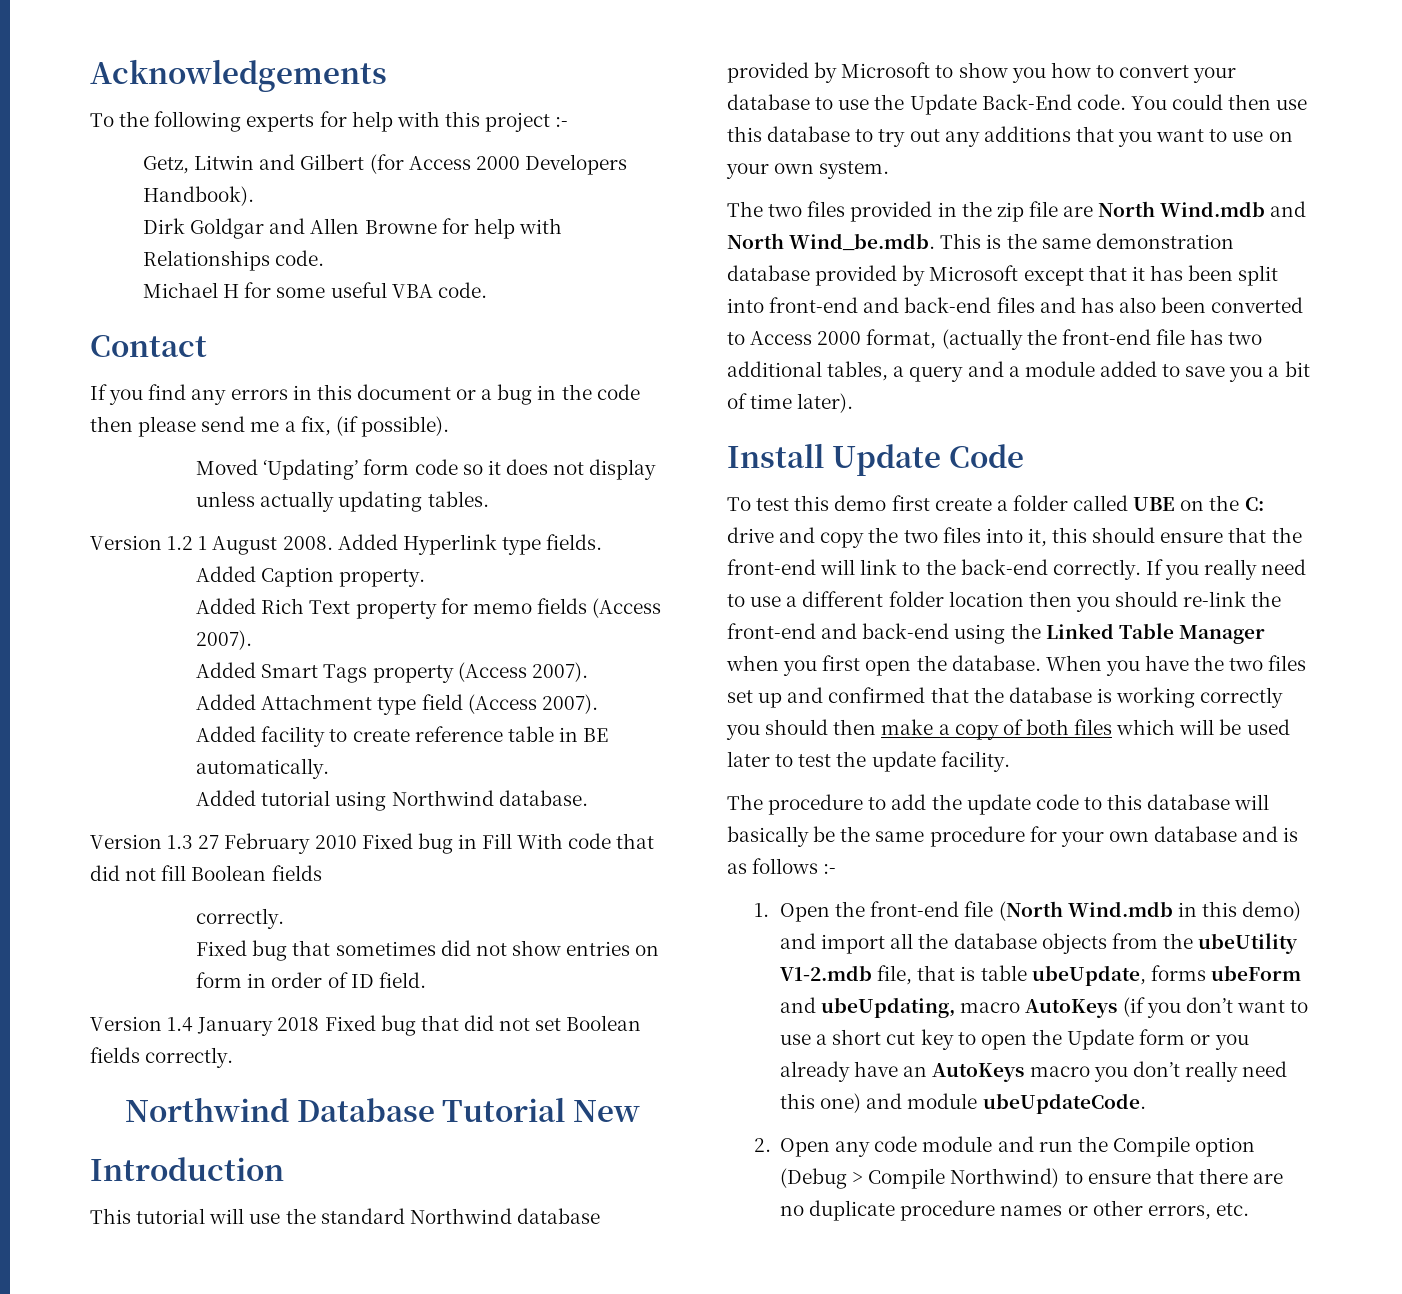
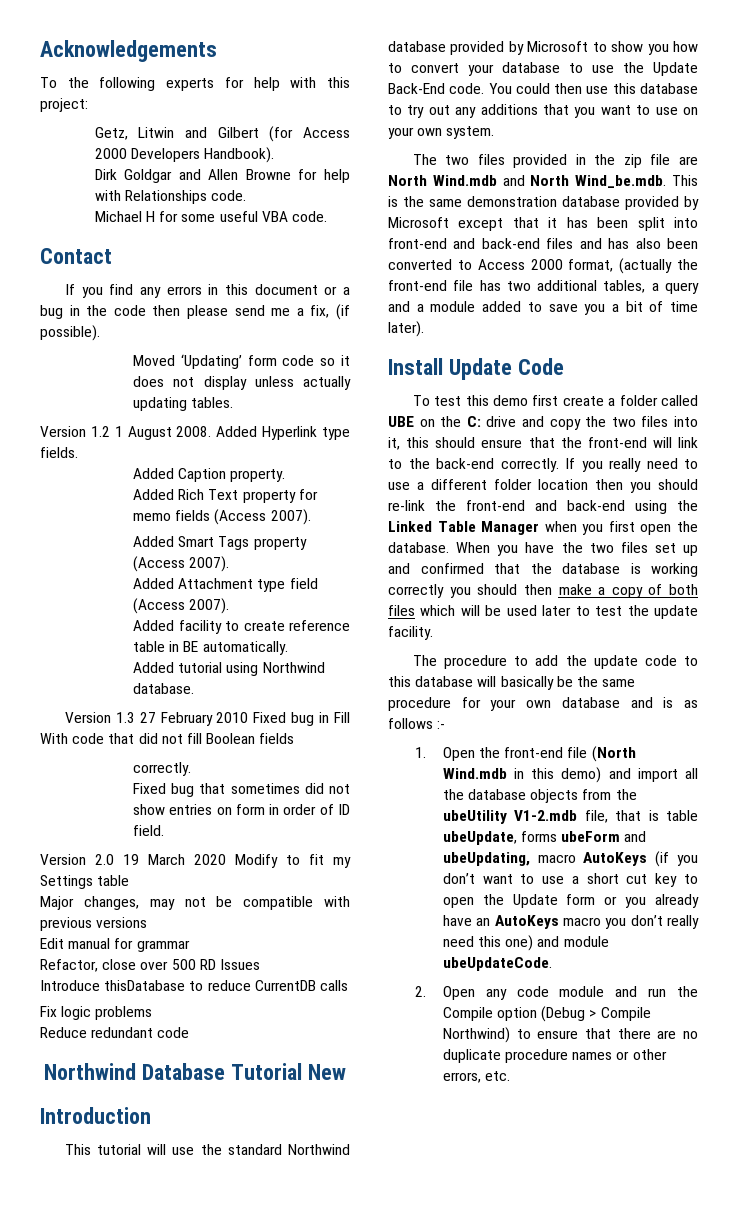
- To the following experts for help with this project :-
+ To the following experts for help with this project:
- Version 1.4 January 2018 Fixed bug that did not set Boolean fields correctly.
+ Version 2.0 19 March 2020 Modify to fit my Settings table
+ Major changes, may not be compatible with previous versions
+ Edit manual for grammar
+ Refactor, close over 500 RD Issues
+ Introduce thisDatabase to reduce CurrentDB calls
+ Fix logic problems
+ Reduce redundant code

